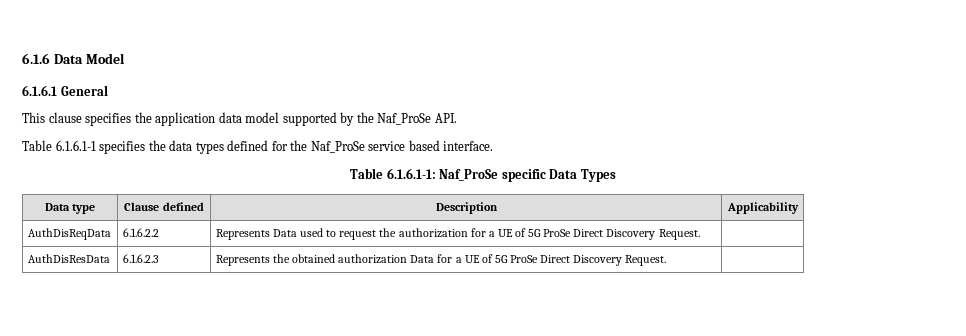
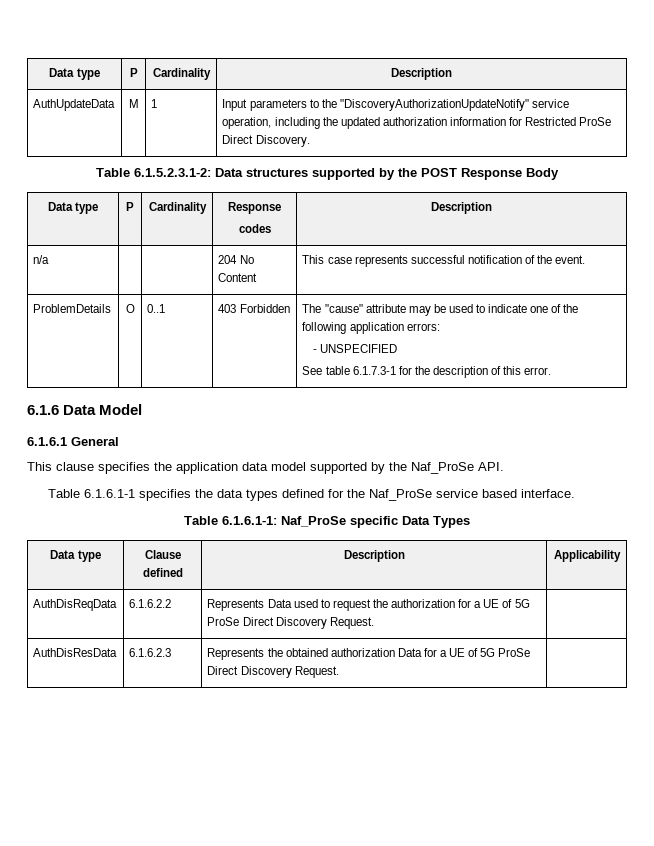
+ Data type | P | Cardinality | Description
+ AuthUpdateData | M | 1 | Input parameters to the "DiscoveryAuthorizationUpdateNotify" service operation, including the updated authorization information for Restricted ProSe Direct Discovery.
+ Table 6.1.5.2.3.1-2: Data structures supported by the POST Response Body
+ Data type | P | Cardinality | Response
+ codes | Description
+ n/a | | | 204 No Content | This case represents successful notification of the event.
+ ProblemDetails | O | 0..1 | 403 Forbidden | The "cause" attribute may be used to indicate one of the following application errors:
+ - UNSPECIFIED
+ See table 6.1.7.3-1 for the description of this error.

